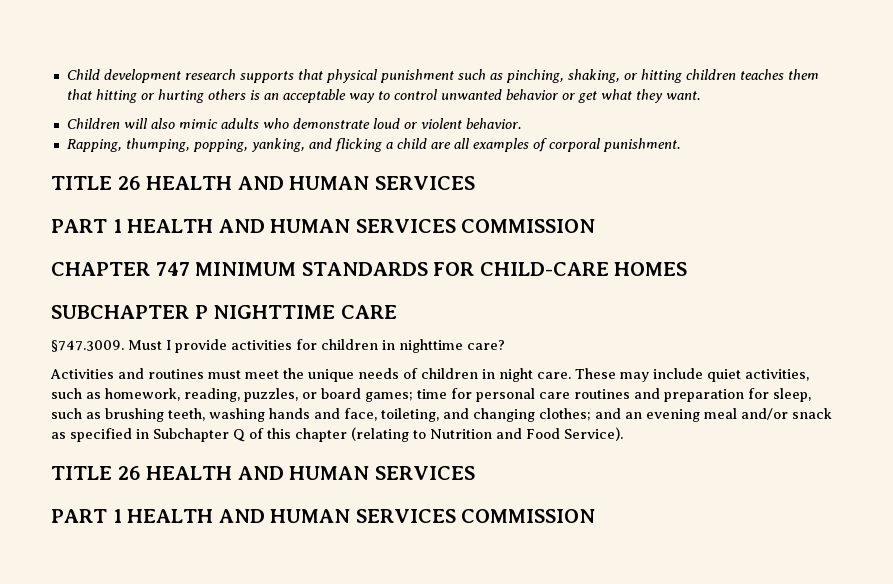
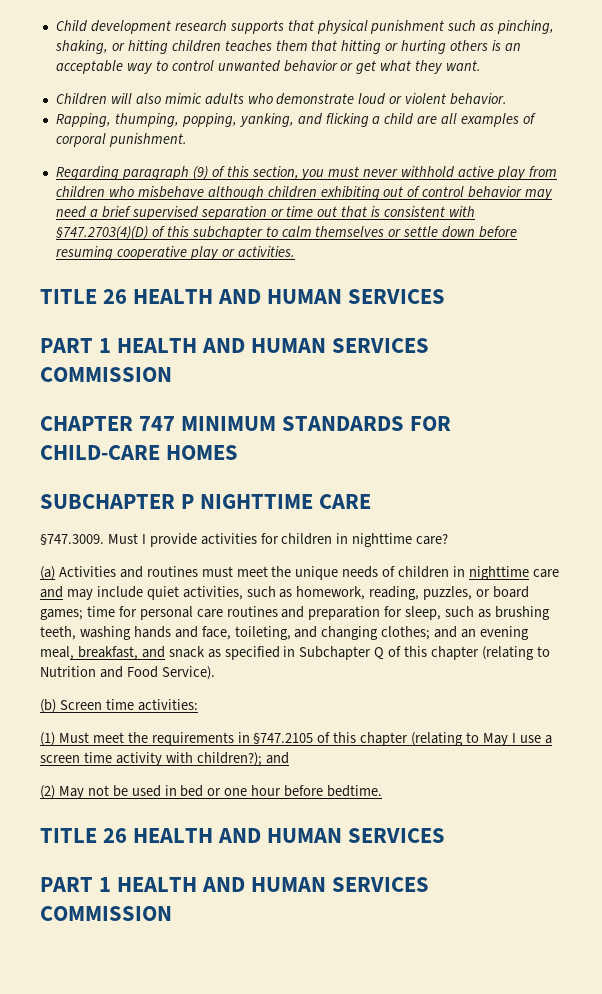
+ Regarding paragraph (9) of this section, you must never withhold active play from children who misbehave although children exhibiting out of control behavior may need a brief supervised separation or time out that is consistent with §747.2703(4)(D) of this subchapter to calm themselves or settle down before resuming cooperative play or activities.
- Activities and routines must meet the unique needs of children in night care. These may include quiet activities, such as homework, reading, puzzles, or board games;
+ (a) Activities and routines must meet the unique needs of children in nighttime care and may include quiet activities, such as homework, reading, puzzles, or board games;
- and an evening meal and/or snack as specified in Subchapter Q of this chapter (relating to Nutrition and Food Service).
+ and an evening meal, breakfast, and snack as specified in Subchapter Q of this chapter (relating to Nutrition and Food Service).
+ (b) Screen time activities:
+ (1) Must meet the requirements in §747.2105 of this chapter (relating to May I use a screen time activity with children?); and
+ (2) May not be used in bed or one hour before bedtime.

